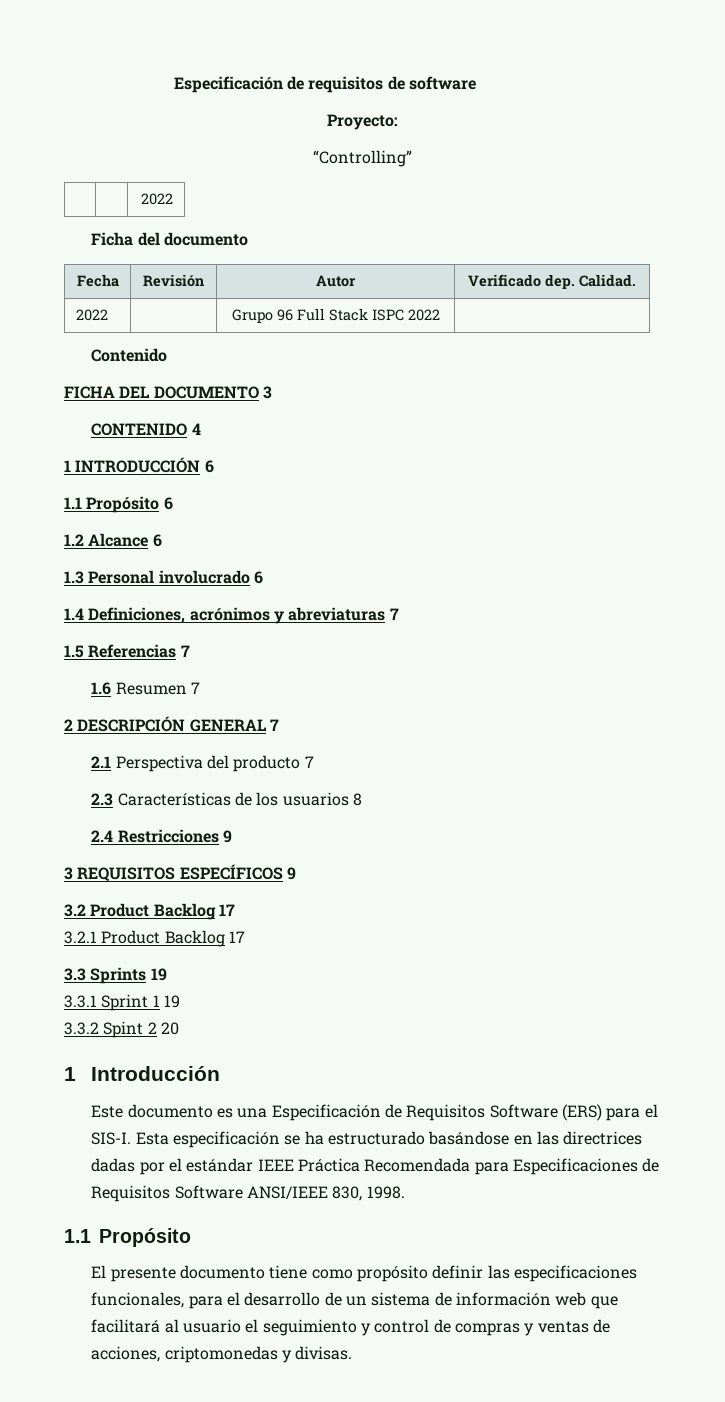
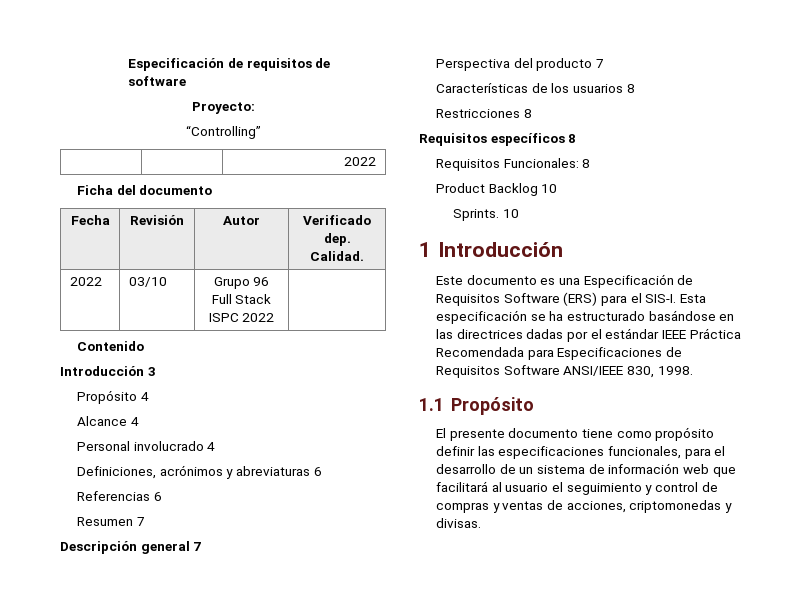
- 2022 | | Grupo 96 Full Stack ISPC 2022 |
+ 2022 | 03/10 | Grupo 96 Full Stack ISPC 2022 |
- FICHA DEL DOCUMENTO 3
+ Introducción 3
- CONTENIDO 4
- 1 INTRODUCCIÓN 6
- 1.1 Propósito 6
- 1.2 Alcance 6
- 1.3 Personal involucrado 6
- 1.4 Definiciones, acrónimos y abreviaturas 7
- 1.5 Referencias 7
- 1.6 Resumen 7
+ Propósito 4
+ Alcance 4
+ Personal involucrado 4
+ Definiciones, acrónimos y abreviaturas 6
+ Referencias 6
+ Resumen 7
- 2 DESCRIPCIÓN GENERAL 7
- 2.1 Perspectiva del producto 7
+ Descripción general 7
+ Perspectiva del producto 7
- 2.3 Características de los usuarios 8
+ Características de los usuarios 8
- 2.4 Restricciones 9
- 3 REQUISITOS ESPECÍFICOS 9
- 3.2 Product Backlog 17
- 3.2.1 Product Backlog 17
- 3.3 Sprints 19
- 3.3.1 Sprint 1 19
- 3.3.2 Spint 2 20
+ Restricciones 8
+ Requisitos específicos 8
+ Requisitos Funcionales: 8
+ Product Backlog 10
+ Sprints. 10

